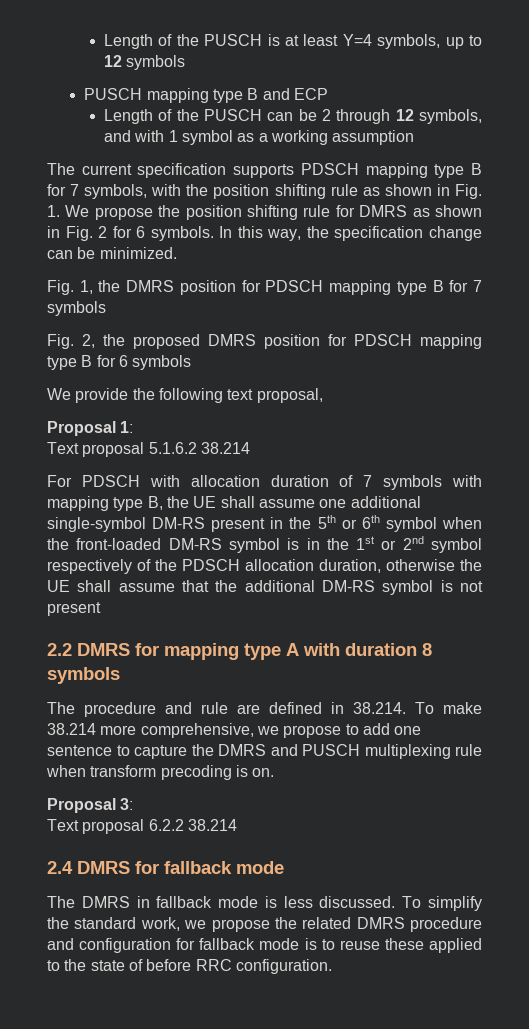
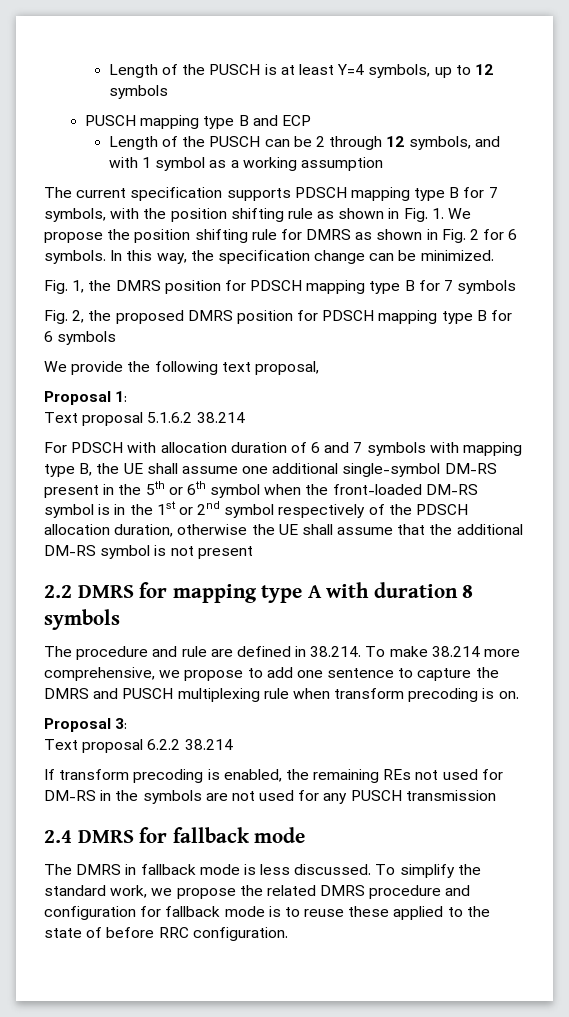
- For PDSCH with allocation duration of 7 symbols with mapping type B, the UE shall assume one additional single-symbol DM-RS present in the 5th or 6th symbol when the front-loaded DM-RS symbol is in the 1st or 2nd symbol respectively of the PDSCH allocation duration, otherwise the UE shall assume that the additional DM-RS symbol is not present
+ For PDSCH with allocation duration of 6 and 7 symbols with mapping type B, the UE shall assume one additional single-symbol DM-RS present in the 5th or 6th symbol when the front-loaded DM-RS symbol is in the 1st or 2nd symbol respectively of the PDSCH allocation duration, otherwise the UE shall assume that the additional DM-RS symbol is not present
+ If transform precoding is enabled, the remaining REs not used for DM-RS in the symbols are not used for any PUSCH transmission

